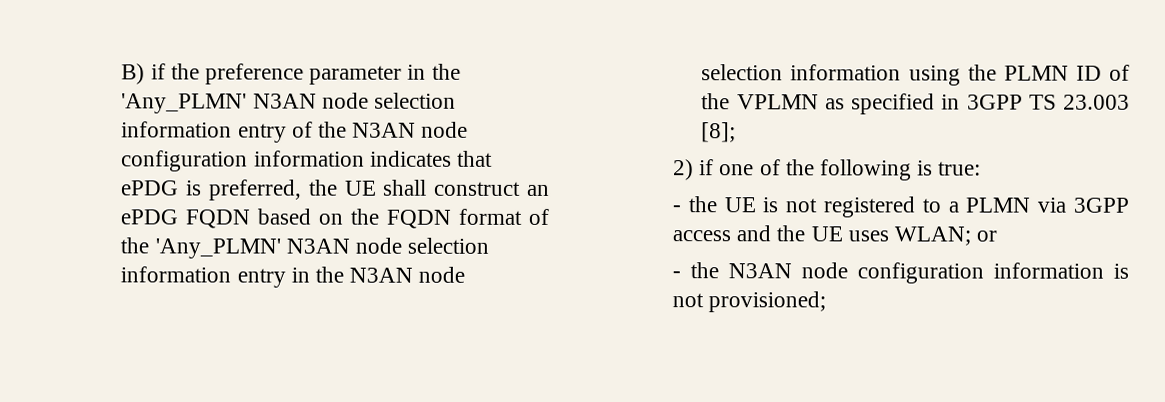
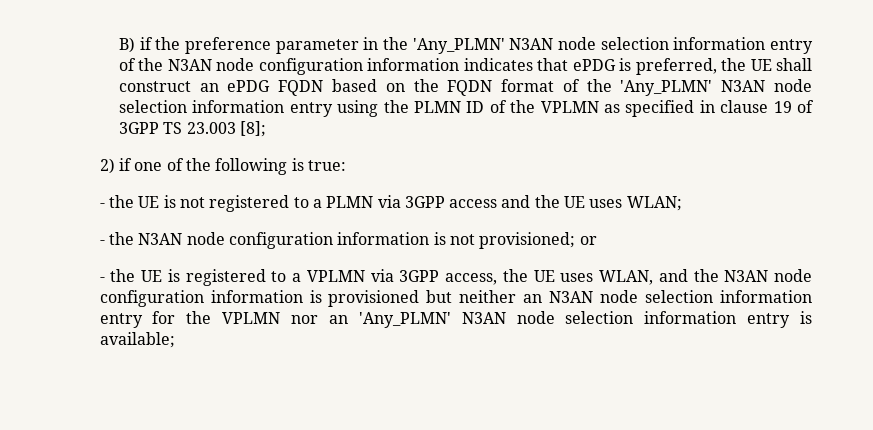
- B) if the preference parameter in the 'Any_PLMN' N3AN node selection information entry of the N3AN node configuration information indicates that ePDG is preferred, the UE shall construct an ePDG FQDN based on the FQDN format of the 'Any_PLMN' N3AN node selection information entry in the N3AN node selection information using the PLMN ID of the VPLMN as specified in 3GPP TS 23.003 [8];
+ B) if the preference parameter in the 'Any_PLMN' N3AN node selection information entry of the N3AN node configuration information indicates that ePDG is preferred, the UE shall construct an ePDG FQDN based on the FQDN format of the 'Any_PLMN' N3AN node selection information entry using the PLMN ID of the VPLMN as specified in clause 19 of 3GPP TS 23.003 [8];
- - the UE is not registered to a PLMN via 3GPP access and the UE uses WLAN; or
+ - the UE is not registered to a PLMN via 3GPP access and the UE uses WLAN;
- - the N3AN node configuration information is not provisioned;
+ - the N3AN node configuration information is not provisioned; or
+ - the UE is registered to a VPLMN via 3GPP access, the UE uses WLAN, and the N3AN node configuration information is provisioned but neither an N3AN node selection information entry for the VPLMN nor an 'Any_PLMN' N3AN node selection information entry is available;

